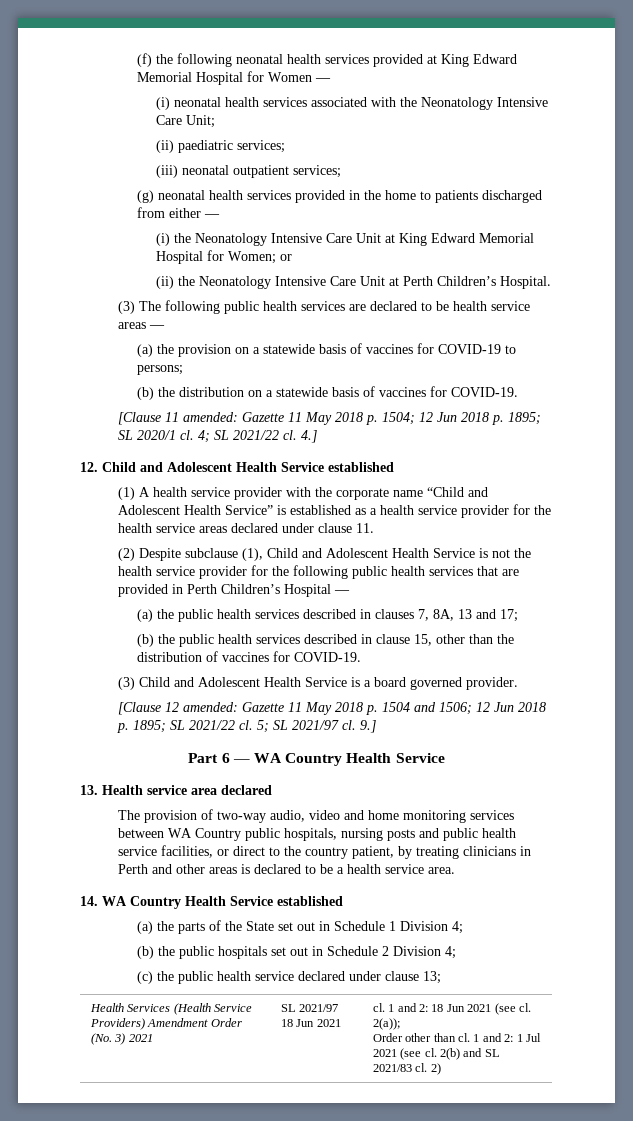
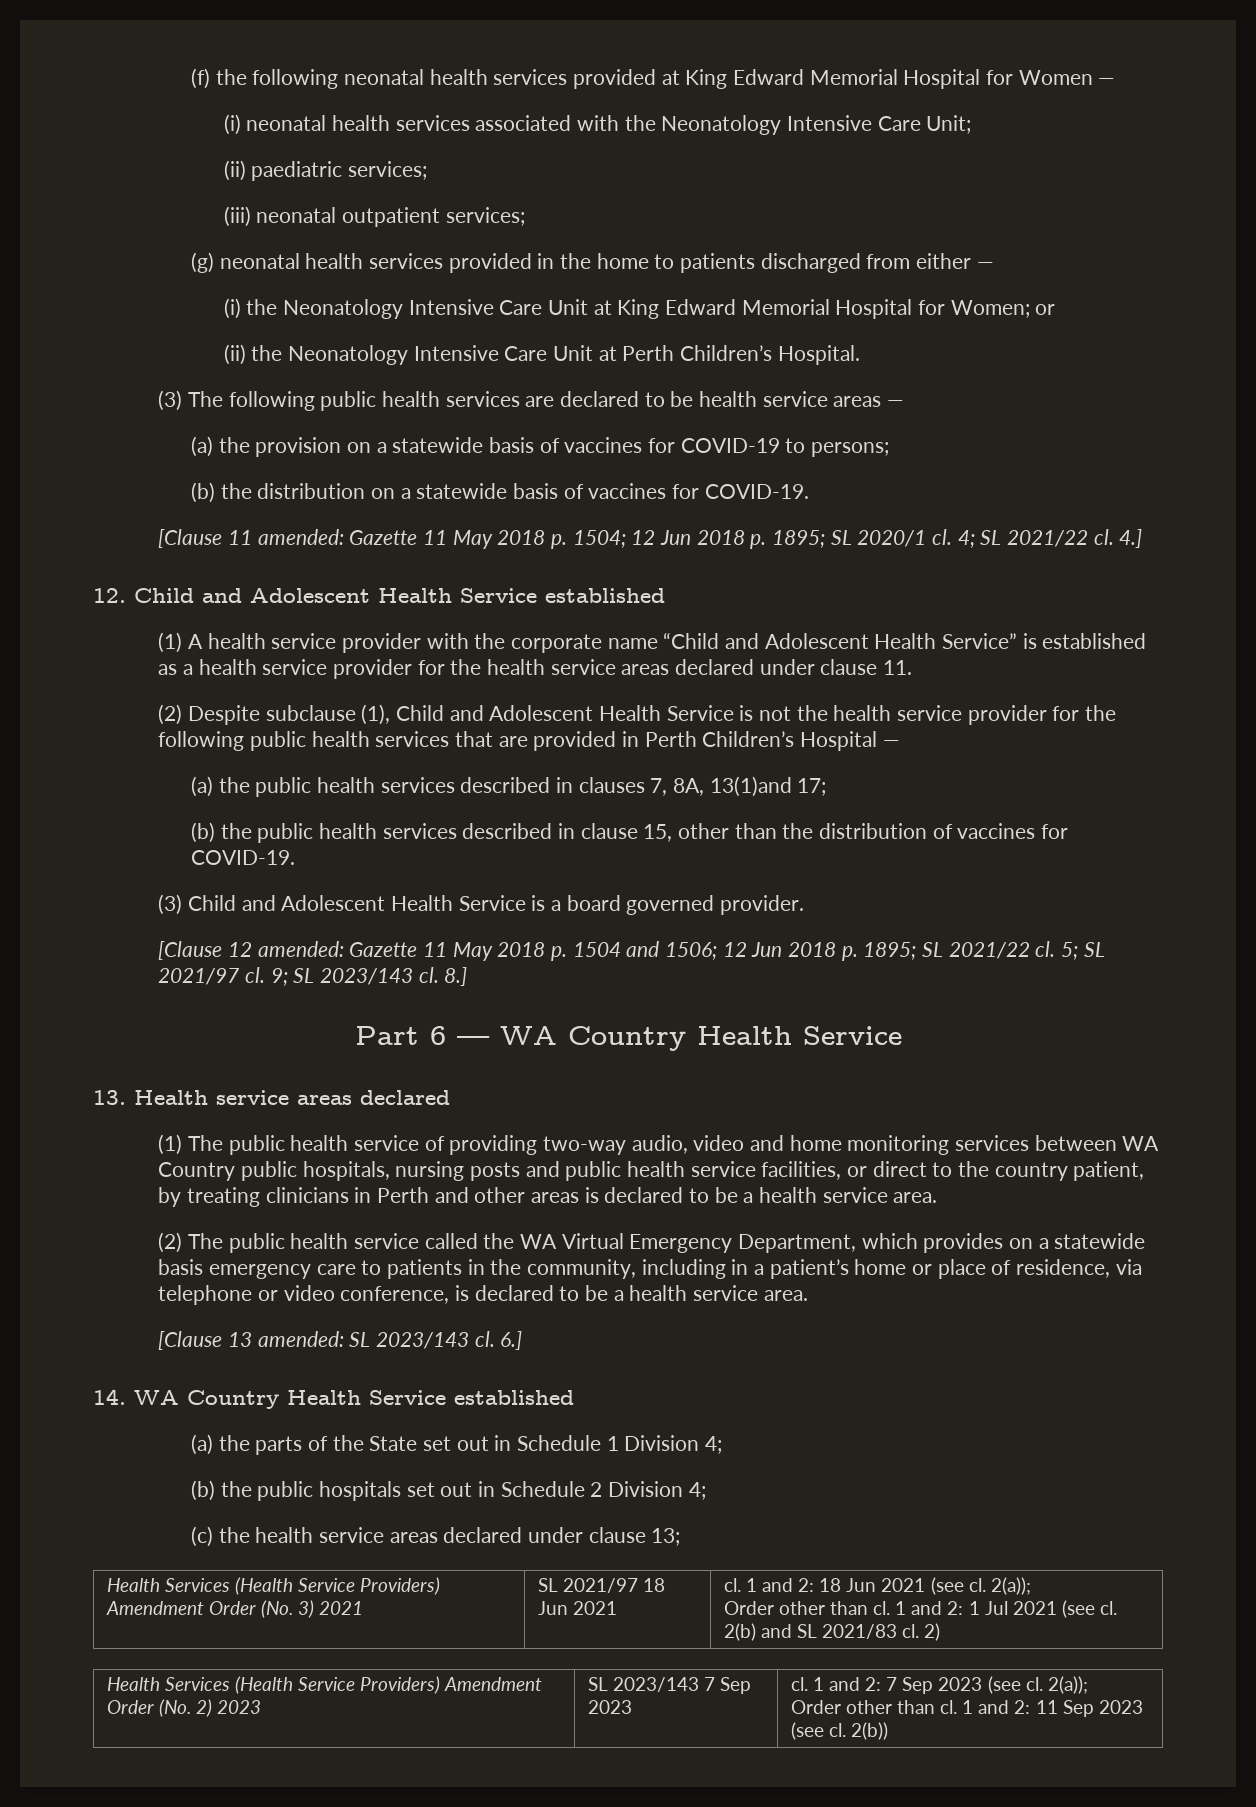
- (a) the public health services described in clauses 7, 8A, 13 and 17;
+ (a) the public health services described in clauses 7, 8A, 13(1)and 17;
- 9.]
+ 9; SL 2023/143 cl. 8.]
- 13. Health service area declared
+ 13. Health service areas declared
- The provision of two-way audio, video and home monitoring services between WA Country public hospitals, nursing posts and public health service facilities, or direct to the country patient, by treating clinicians in Perth and other areas is declared to be a health service area.
+ (1) The public health service of providing two-way audio, video and home monitoring services between WA Country public hospitals, nursing posts and public health service facilities, or direct to the country patient, by treating clinicians in Perth and other areas is declared to be a health service area.
+ (2) The public health service called the WA Virtual Emergency Department, which provides on a statewide basis emergency care to patients in the community, including in a patient’s home or place of residence, via telephone or video conference, is declared to be a health service area.
+ [Clause 13 amended: SL 2023/143 cl. 6.]
- (c) the public health service declared under clause 13;
+ (c) the health service areas declared under clause 13;
+ Health Services (Health Service Providers) Amendment Order (No. 2) 2023 | SL 2023/143 7 Sep 2023 | cl. 1 and 2: 7 Sep 2023 (see cl. 2(a));
+ Order other than cl. 1 and 2: 11 Sep 2023 (see cl. 2(b))

